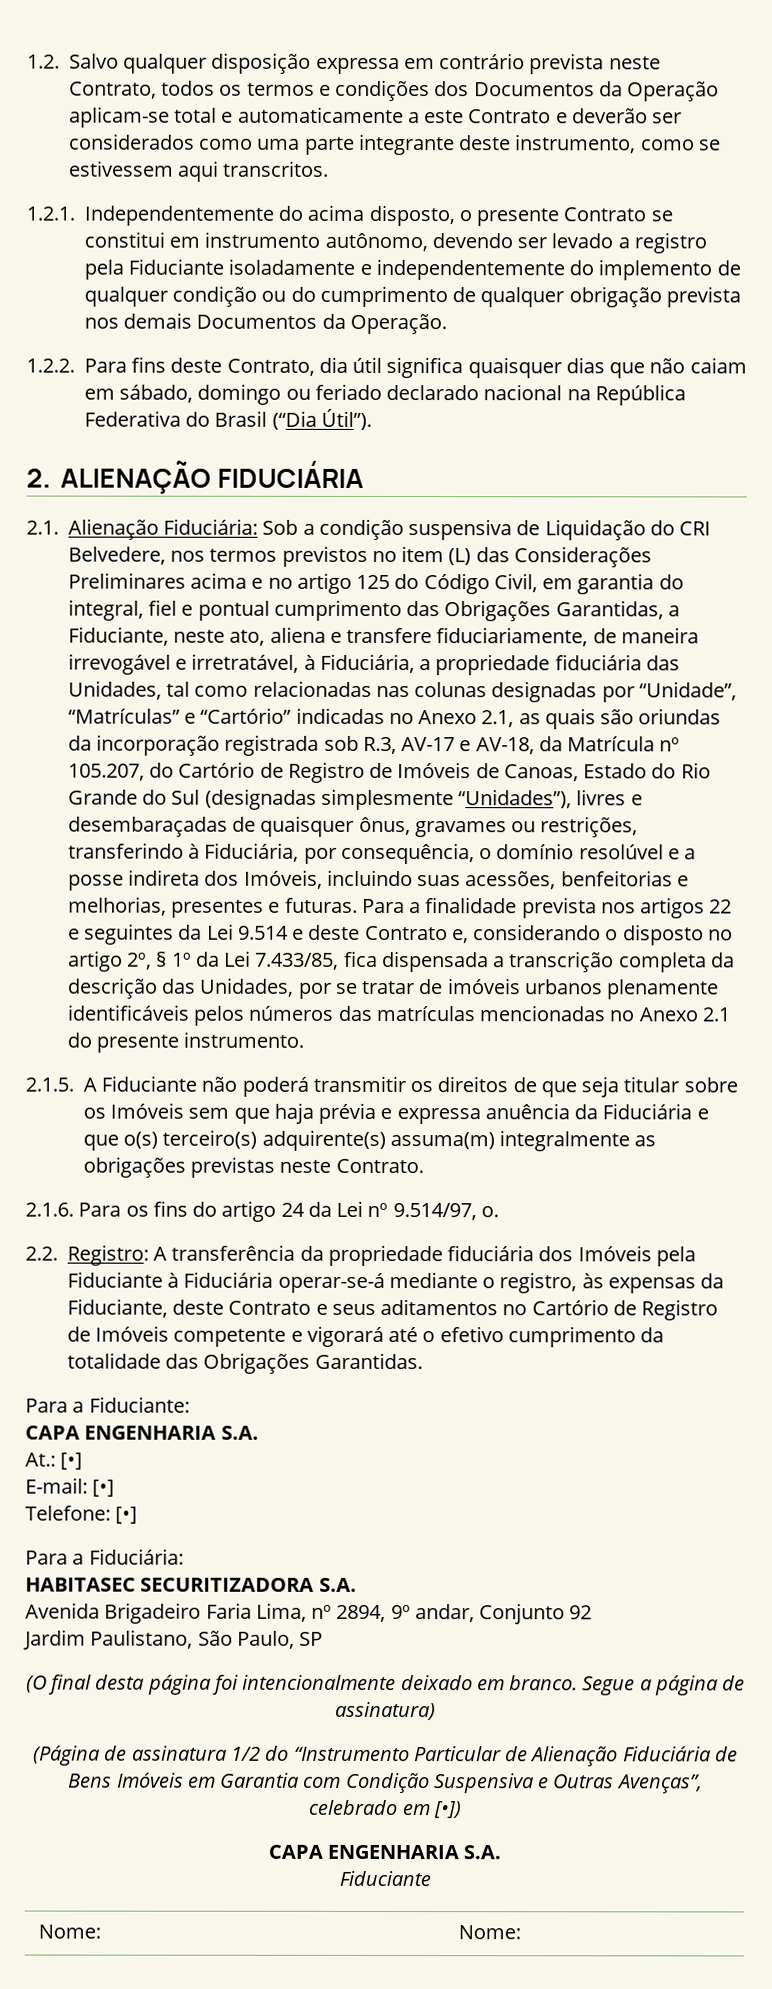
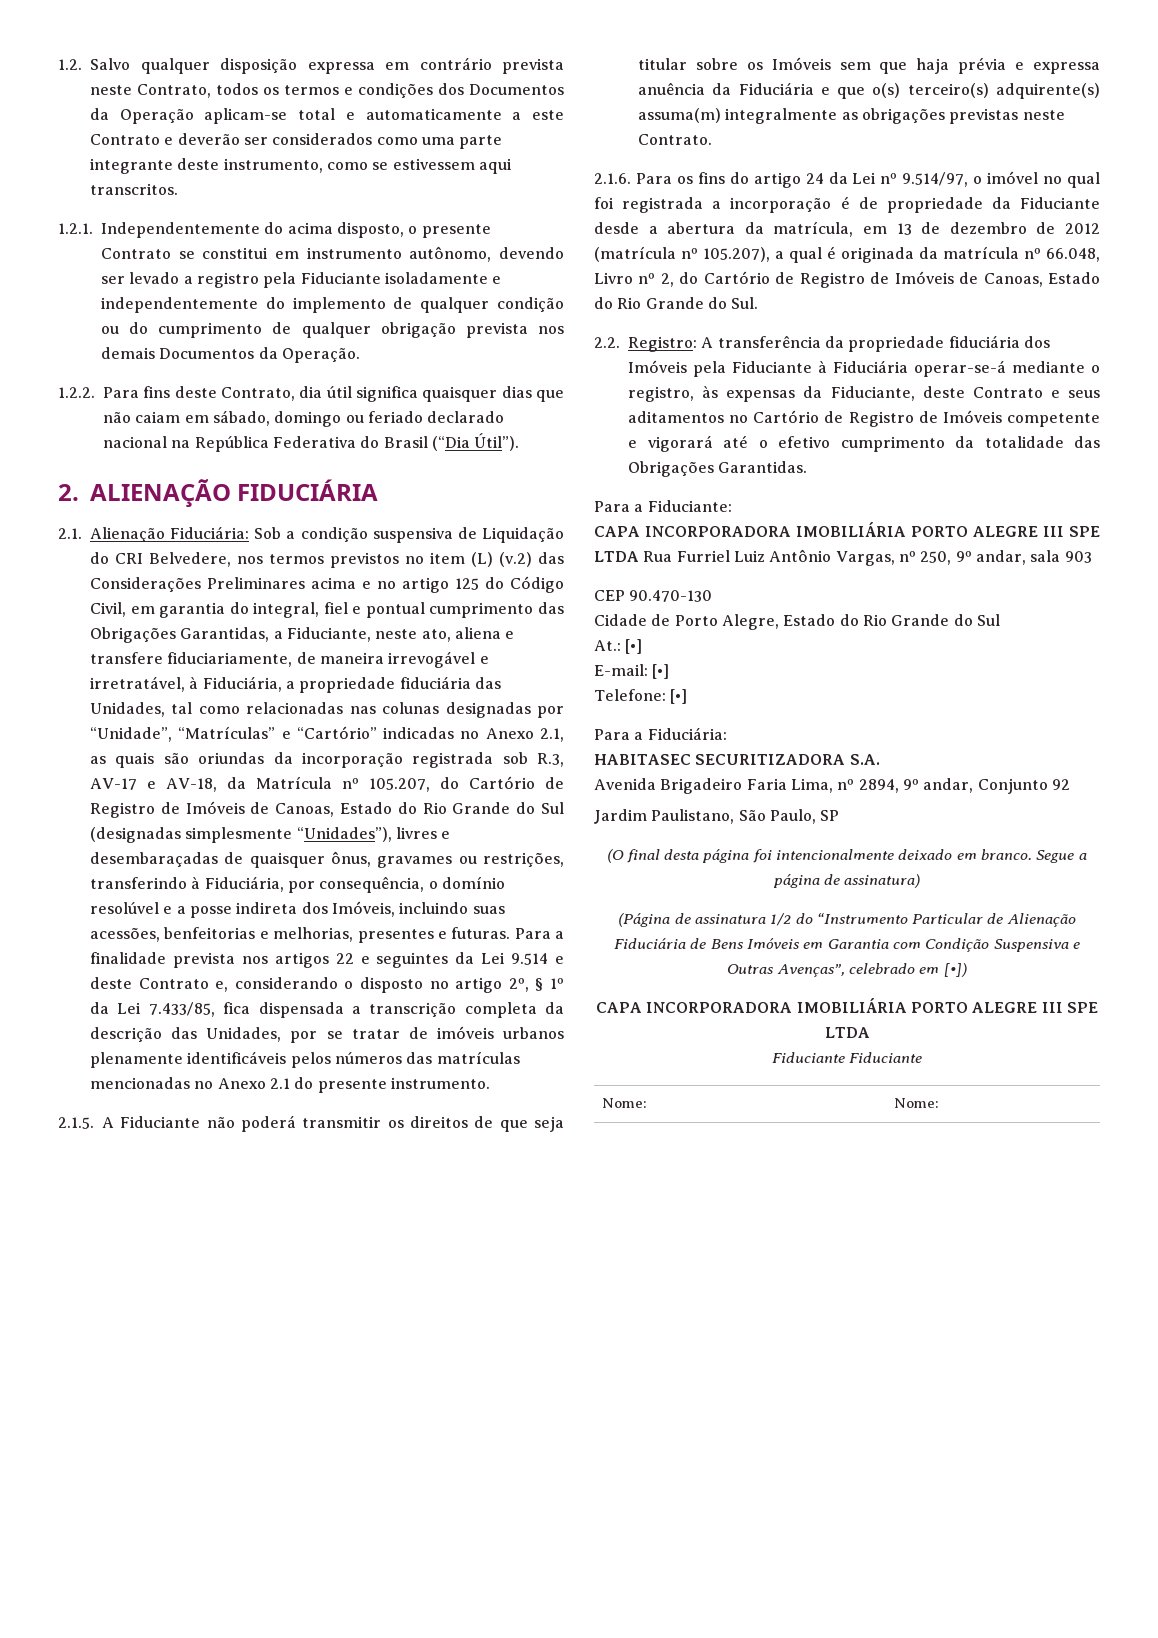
- Sob a condição suspensiva de Liquidação do CRI Belvedere, nos termos previstos no item (L) das Considerações Preliminares acima e no artigo 125 do Código Civil, em garantia do integral, fiel e pontual cumprimento das Obrigações Garantidas, a Fiduciante, neste ato, aliena e transfere fiduciariamente, de maneira irrevogável e irretratável, à Fiduciária, a propriedade fiduciária das Unidades, tal como relacionadas nas colunas designadas por “Unidade”, “Matrículas” e “Cartório” indicadas no Anexo 2.1, as quais são oriundas da incorporação registrada sob R.3, AV-17 e AV-18, da Matrícula nº 105.207, do Cartório de Registro de Imóveis de Canoas, Estado do Rio Grande do Sul (designadas simplesmente “Unidades”), livres e desembaraçadas de quaisquer ônus, gravames ou restrições, transferindo à Fiduciária, por consequência, o domínio resolúvel e a posse indireta dos Imóveis, incluindo suas acessões, benfeitorias e melhorias, presentes e futuras.
+ Sob a condição suspensiva de Liquidação do CRI Belvedere, nos termos previstos no item (L) (v.2) das Considerações Preliminares acima e no artigo 125 do Código Civil, em garantia do integral, fiel e pontual cumprimento das Obrigações Garantidas, a Fiduciante, neste ato, aliena e transfere fiduciariamente, de maneira irrevogável e irretratável, à Fiduciária, a propriedade fiduciária das Unidades, tal como relacionadas nas colunas designadas por “Unidade”, “Matrículas” e “Cartório” indicadas no Anexo 2.1, as quais são oriundas da incorporação registrada sob R.3, AV-17 e AV-18, da Matrícula nº 105.207, do Cartório de Registro de Imóveis de Canoas, Estado do Rio Grande do Sul (designadas simplesmente “Unidades”), livres e desembaraçadas de quaisquer ônus, gravames ou restrições, transferindo à Fiduciária, por consequência, o domínio resolúvel e a posse indireta dos Imóveis, incluindo suas acessões, benfeitorias e melhorias, presentes e futuras.
- 2.1.6. Para os fins do artigo 24 da Lei nº 9.514/97, o.
+ 2.1.6. Para os fins do artigo 24 da Lei nº 9.514/97, o imóvel no qual foi registrada a incorporação é de propriedade da Fiduciante desde a abertura da matrícula, em 13 de dezembro de 2012 (matrícula nº 105.207), a qual é originada da matrícula nº 66.048, Livro nº 2, do Cartório de Registro de Imóveis de Canoas, Estado do Rio Grande do Sul.
  Para a Fiduciante:
- CAPA ENGENHARIA S.A.
+ CAPA INCORPORADORA IMOBILIÁRIA PORTO ALEGRE III SPE LTDA Rua Furriel Luiz Antônio Vargas, nº 250, 9º andar, sala 903
+ CEP 90.470-130
+ Cidade de Porto Alegre, Estado do Rio Grande do Sul
  (Página de assinatura 1/2 do “Instrumento Particular de Alienação Fiduciária de Bens Imóveis em Garantia com Condição Suspensiva e Outras Avenças”, celebrado em [•])
- CAPA ENGENHARIA S.A.
- Fiduciante
+ CAPA INCORPORADORA IMOBILIÁRIA PORTO ALEGRE III SPE LTDA
+ Fiduciante Fiduciante

